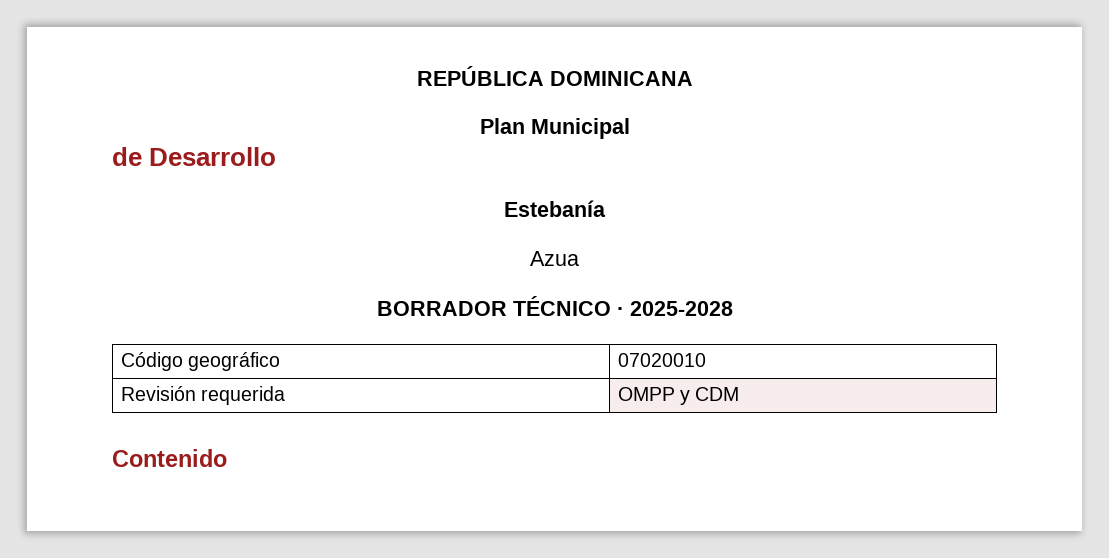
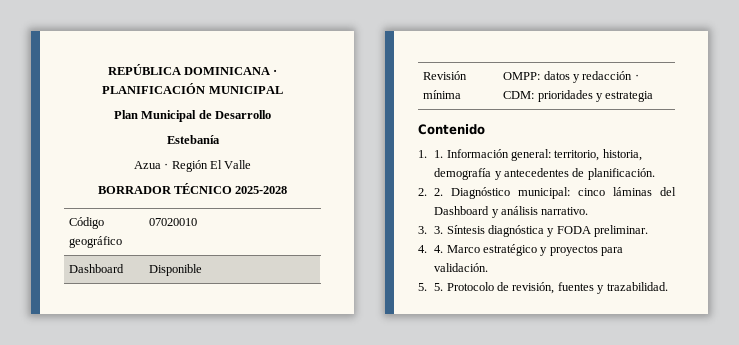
- REPÚBLICA DOMINICANA
+ REPÚBLICA DOMINICANA · PLANIFICACIÓN MUNICIPAL
- Plan Municipal
- de Desarrollo
+ Plan Municipal de Desarrollo
- Azua
+ Azua · Región El Valle
- BORRADOR TÉCNICO · 2025-2028
+ BORRADOR TÉCNICO 2025-2028
+ Dashboard | Disponible
- Revisión requerida | OMPP y CDM
+ Revisión mínima | OMPP: datos y redacción · CDM: prioridades y estrategia
  Contenido
+ 1. 1. Información general: territorio, historia, demografía y antecedentes de planificación.
+ 2. 2. Diagnóstico municipal: cinco láminas del Dashboard y análisis narrativo.
+ 3. 3. Síntesis diagnóstica y FODA preliminar.
+ 4. 4. Marco estratégico y proyectos para validación.
+ 5. 5. Protocolo de revisión, fuentes y trazabilidad.

